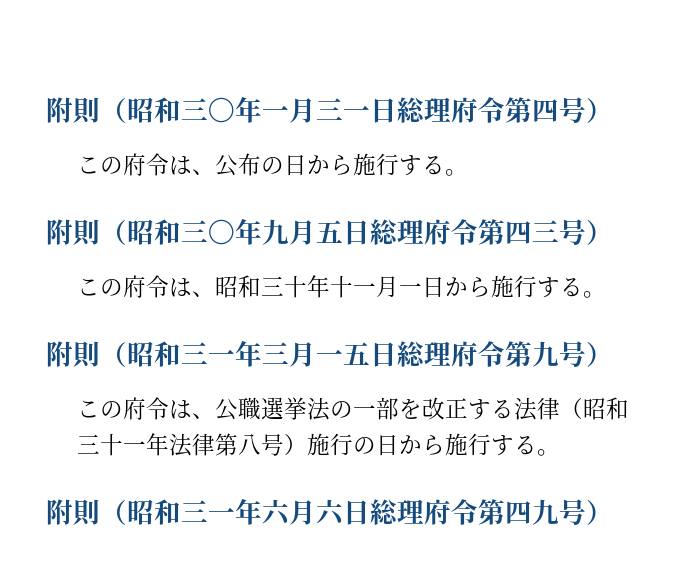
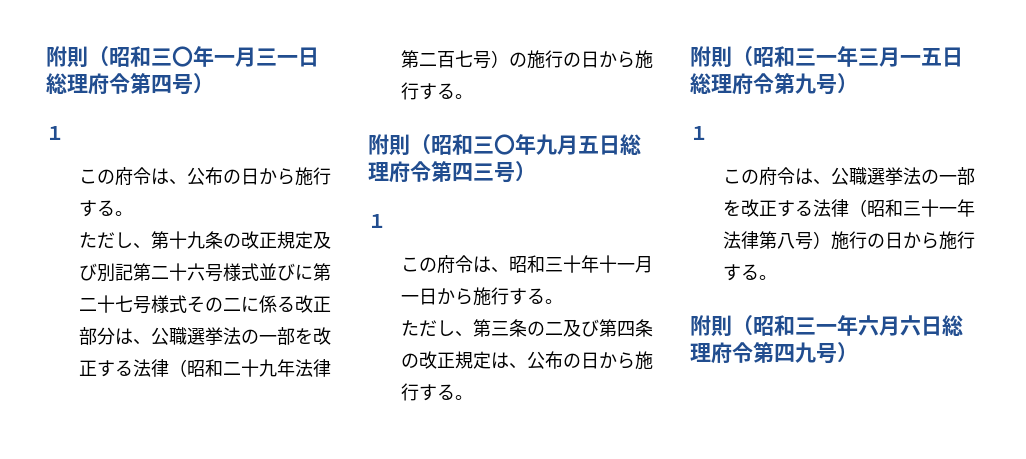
  附則（昭和三〇年一月三一日総理府令第四号）
+ １
+ ただし、第十九条の改正規定及び別記第二十六号様式並びに第二十七号様式その二に係る改正部分は、公職選挙法の一部を改正する法律（昭和二十九年法律第二百七号）の施行の日から施行する。
  附則（昭和三〇年九月五日総理府令第四三号）
+ １
+ ただし、第三条の二及び第四条の改正規定は、公布の日から施行する。
  附則（昭和三一年三月一五日総理府令第九号）
+ １

